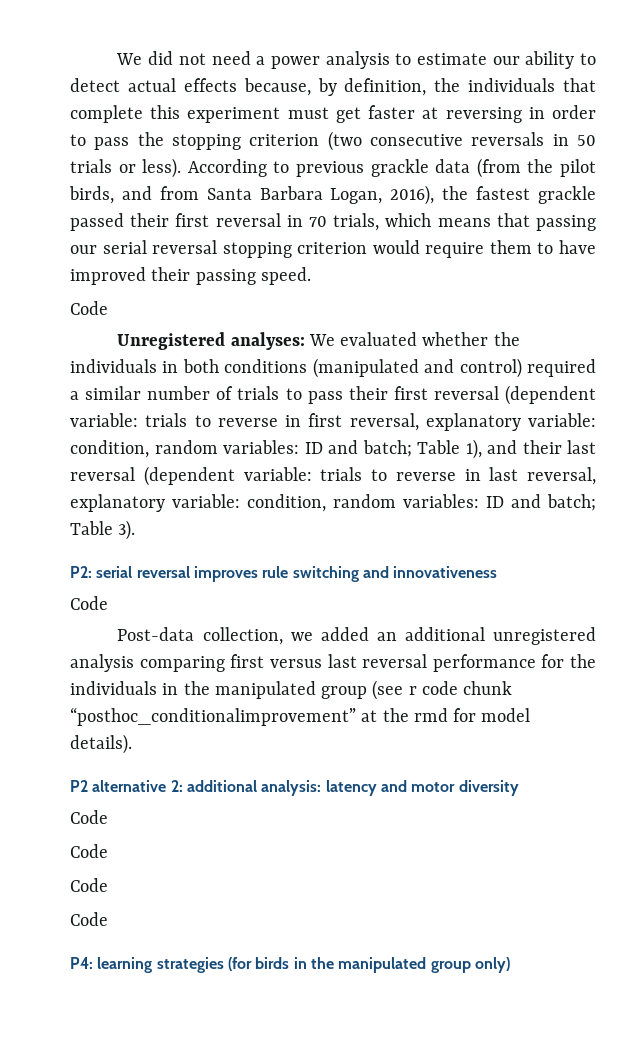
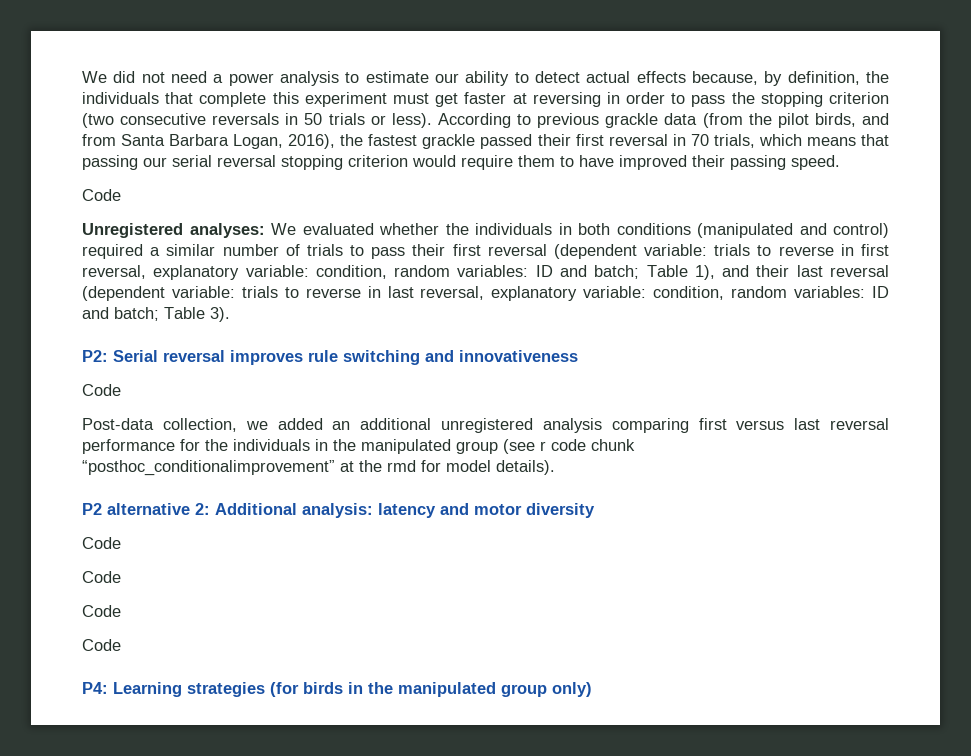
- P2: serial reversal improves rule switching and innovativeness
+ P2: Serial reversal improves rule switching and innovativeness
- P2 alternative 2: additional analysis: latency and motor diversity
+ P2 alternative 2: Additional analysis: latency and motor diversity
- P4: learning strategies (for birds in the manipulated group only)
+ P4: Learning strategies (for birds in the manipulated group only)

